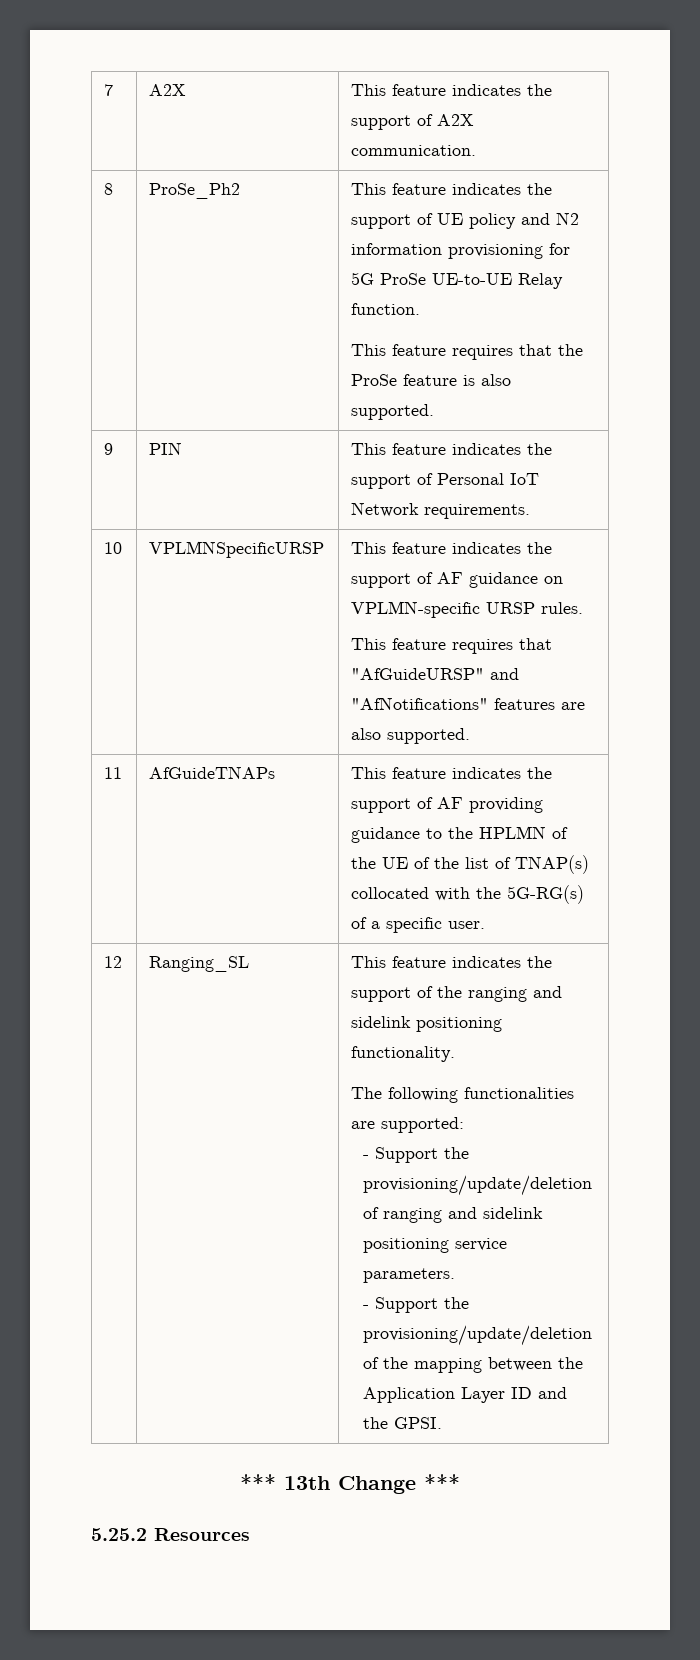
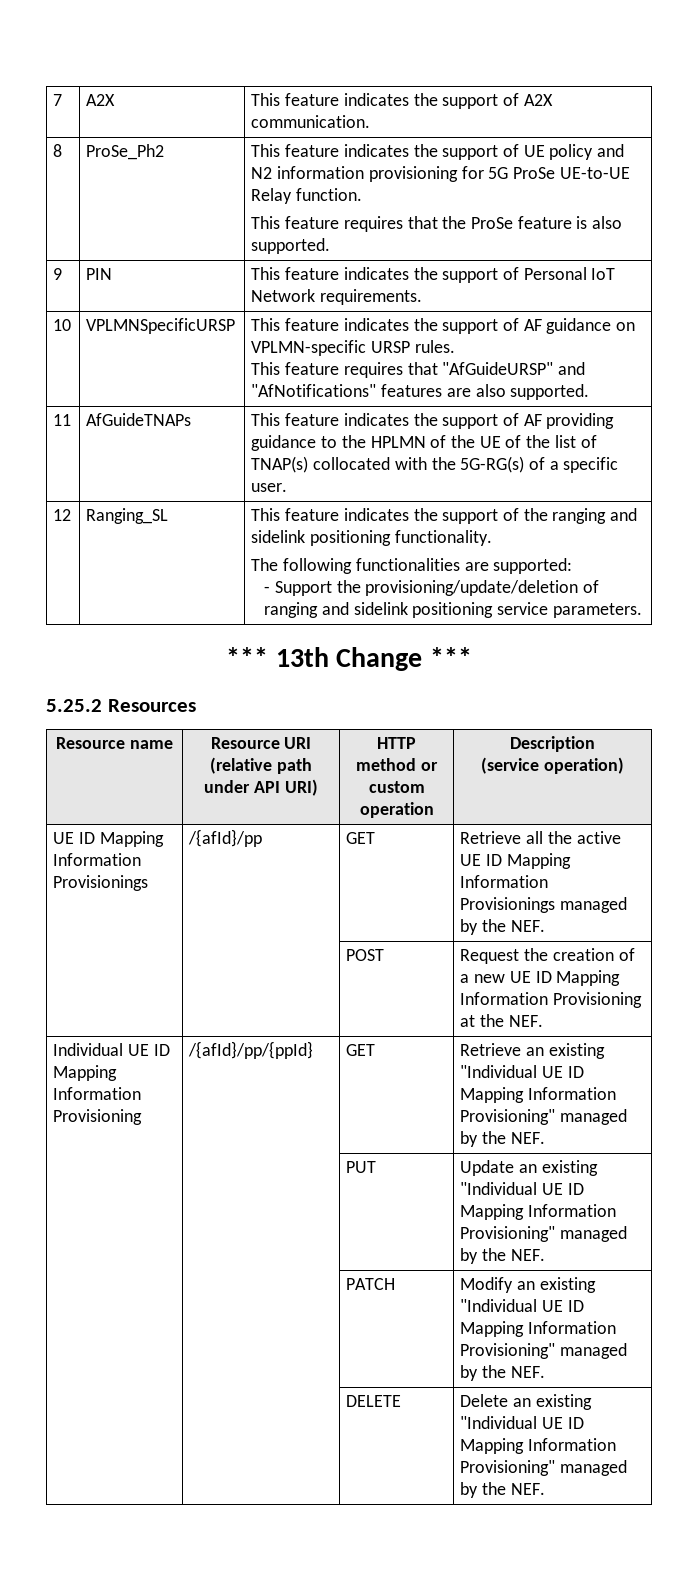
- - Support the provisioning/update/deletion of the mapping between the Application Layer ID and the GPSI.
+ Resource name | Resource URI (relative path under API URI) | HTTP method or custom operation | Description
+ (service operation)
+ UE ID Mapping Information Provisionings | /{afId}/pp | GET | Retrieve all the active UE ID Mapping Information Provisionings managed by the NEF.
+ | | POST | Request the creation of a new UE ID Mapping Information Provisioning at the NEF.
+ Individual UE ID Mapping Information Provisioning | /{afId}/pp/{ppId} | GET | Retrieve an existing "Individual UE ID Mapping Information Provisioning" managed by the NEF.
+ | | PUT | Update an existing "Individual UE ID Mapping Information Provisioning" managed by the NEF.
+ | | PATCH | Modify an existing "Individual UE ID Mapping Information Provisioning" managed by the NEF.
+ | | DELETE | Delete an existing "Individual UE ID Mapping Information Provisioning" managed by the NEF.

